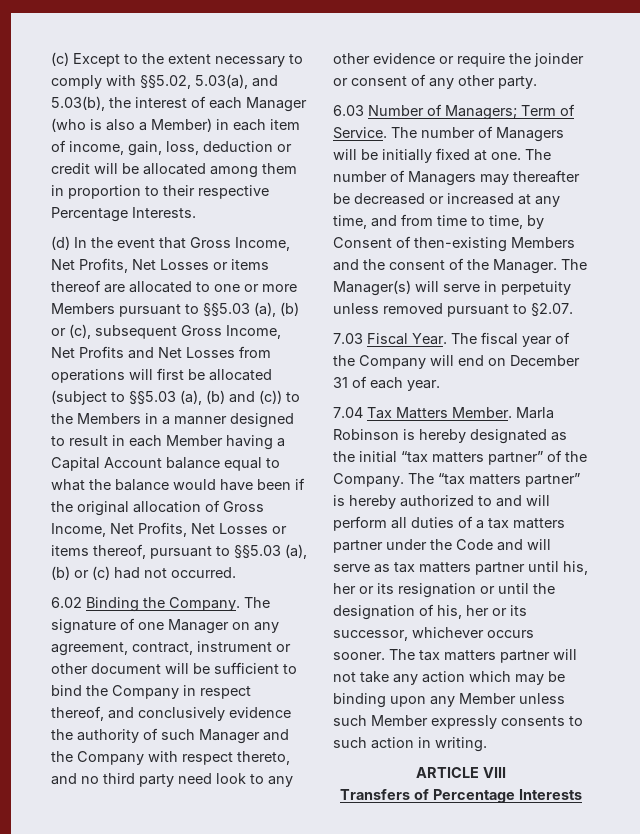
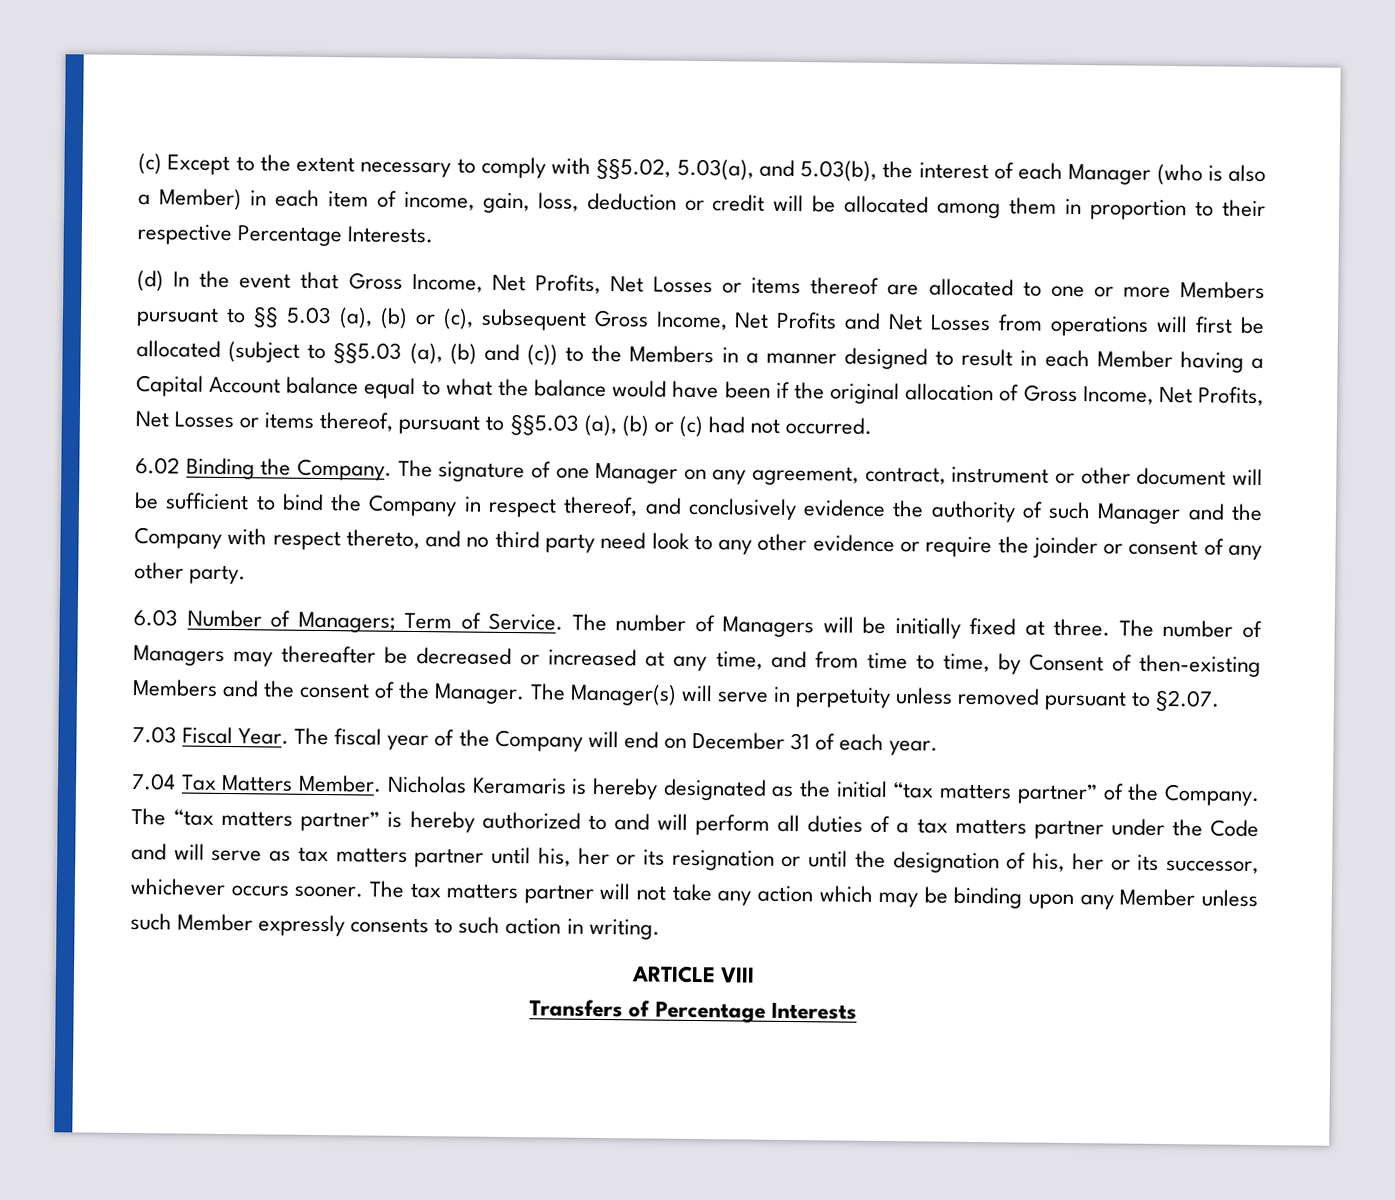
- (d) In the event that Gross Income, Net Profits, Net Losses or items thereof are allocated to one or more Members pursuant to §§5.03 (a), (b) or (c), subsequent Gross Income, Net Profits and Net Losses from operations will first be allocated (subject to §§5.03 (a), (b) and (c)) to the Members in a manner designed to result in each Member having a Capital Account balance equal to what the balance would have been if the original allocation of Gross Income, Net Profits, Net Losses or items thereof, pursuant to §§5.03 (a), (b) or (c) had not occurred.
+ (d) In the event that Gross Income, Net Profits, Net Losses or items thereof are allocated to one or more Members pursuant to §§ 5.03 (a), (b) or (c), subsequent Gross Income, Net Profits and Net Losses from operations will first be allocated (subject to §§5.03 (a), (b) and (c)) to the Members in a manner designed to result in each Member having a Capital Account balance equal to what the balance would have been if the original allocation of Gross Income, Net Profits, Net Losses or items thereof, pursuant to §§5.03 (a), (b) or (c) had not occurred.
- The number of Managers will be initially fixed at one.
+ The number of Managers will be initially fixed at three.
- Marla Robinson is hereby designated as the initial “tax matters partner” of the Company.
+ Nicholas Keramaris is hereby designated as the initial “tax matters partner” of the Company.

